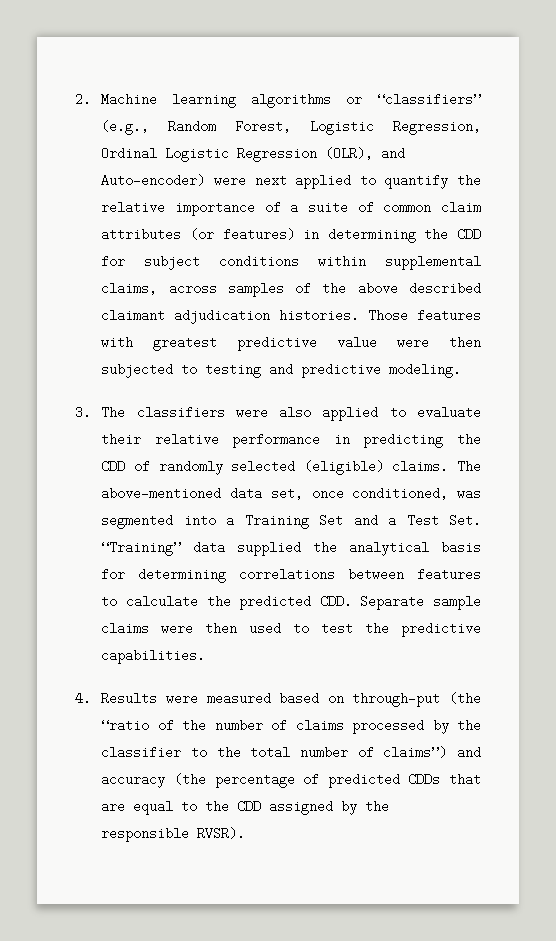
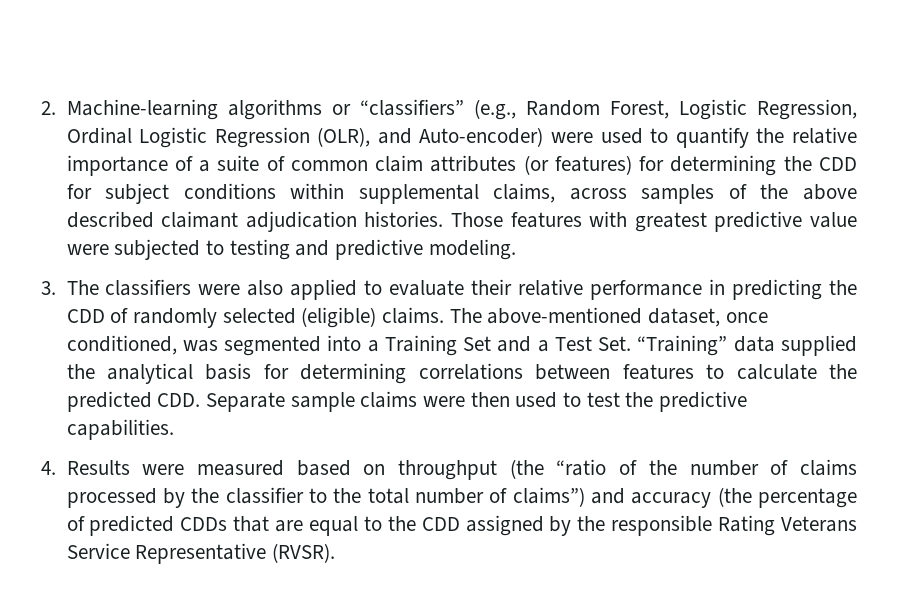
- 2. Machine learning algorithms or “classifiers” (e.g., Random Forest, Logistic Regression, Ordinal Logistic Regression (OLR), and Auto-encoder) were next applied to quantify the relative importance of a suite of common claim attributes (or features) in determining the CDD for subject conditions within supplemental claims, across samples of the above described claimant adjudication histories.
+ 2. Machine-learning algorithms or “classifiers” (e.g., Random Forest, Logistic Regression, Ordinal Logistic Regression (OLR), and Auto-encoder) were used to quantify the relative importance of a suite of common claim attributes (or features) for determining the CDD for subject conditions within supplemental claims, across samples of the above described claimant adjudication histories.
- Those features with greatest predictive value were then subjected to testing and predictive modeling.
+ Those features with greatest predictive value were subjected to testing and predictive modeling.
- The above-mentioned data set, once conditioned, was segmented into a Training Set and a Test Set. “Training” data supplied the analytical basis for determining correlations between features to calculate the predicted CDD. Separate sample claims were then used to test the predictive capabilities.
+ The above-mentioned dataset, once conditioned, was segmented into a Training Set and a Test Set. “Training” data supplied the analytical basis for determining correlations between features to calculate the predicted CDD. Separate sample claims were then used to test the predictive capabilities.
- 4. Results were measured based on through-put (the “ratio of the number of claims processed by the classifier to the total number of claims”) and accuracy (the percentage of predicted CDDs that are equal to the CDD assigned by the responsible RVSR).
+ 4. Results were measured based on throughput (the “ratio of the number of claims processed by the classifier to the total number of claims”) and accuracy (the percentage of predicted CDDs that are equal to the CDD assigned by the responsible Rating Veterans Service Representative (RVSR).

